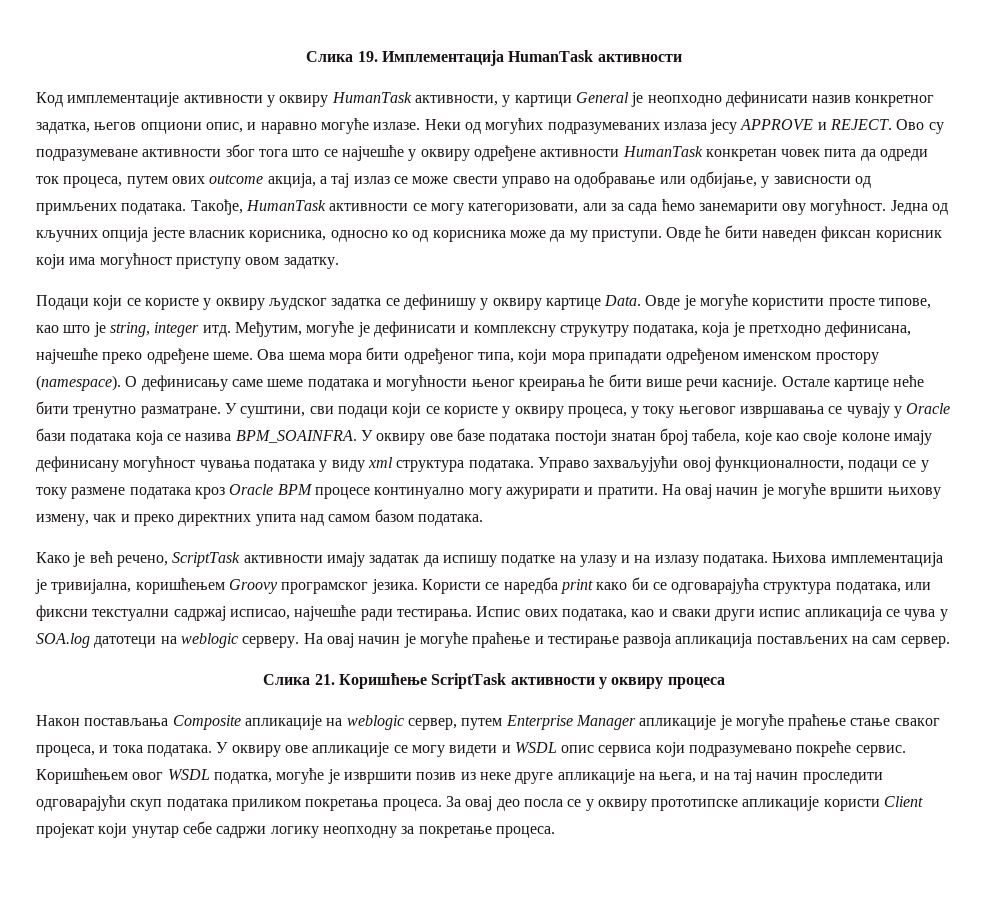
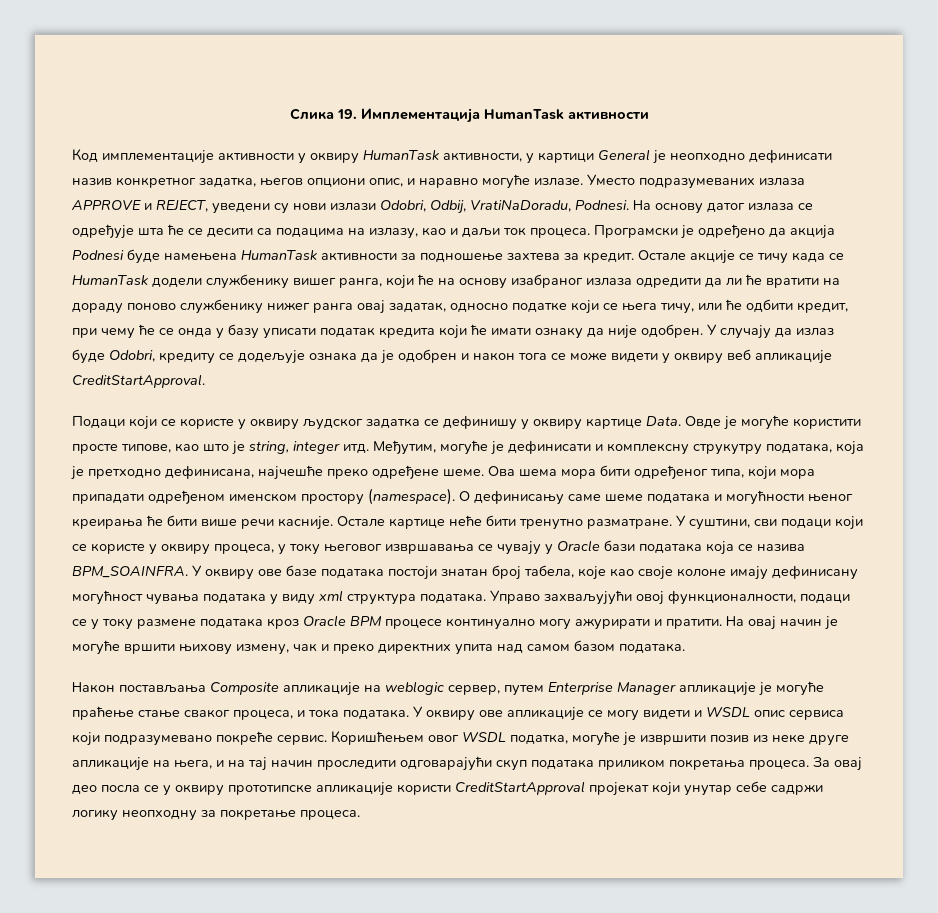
- Неки од могућих подразумеваних излаза јесу APPROVE и REJECT. Ово су подразумеване активности због тога што се најчешће у оквиру одређене активности HumanTask конкретан човек пита да одреди ток процеса, путем ових outcome акција, а тај излаз се може свести управо на одобравање или одбијање, у зависности од примљених података. Такође, HumanTask активности се могу категоризовати, али за сада ћемо занемарити ову могућност. Једна од кључних опција јесте власник корисника, односно ко од корисника може да му приступи. Овде ће бити наведен фиксан корисник који има могућност приступу овом задатку.
+ Уместо подразумеваних излаза APPROVE и REJECT, уведени су нови излази Odobri, Odbij, VratiNaDoradu, Podnesi. На основу датог излаза се одређује шта ће се десити са подацима на излазу, као и даљи ток процеса. Програмски је одређено да акција Podnesi буде намењена HumanTask активности за подношење захтева за кредит. Остале акције се тичу када се HumanTask додели службенику вишег ранга, који ће на основу изабраног излаза одредити да ли ће вратити на дораду поново службенику нижег ранга овај задатак, односно податке који се њега тичу, или ће одбити кредит, при чему ће се онда у базу уписати податак кредита који ће имати ознаку да није одобрен. У случају да излаз буде Odobri, кредиту се додељује ознака да је одобрен и након тога се може видети у оквиру веб апликације CreditStartApproval.
- Како је већ речено, ScriptTask активности имају задатак да испишу податке на улазу и на излазу података. Њихова имплементација је тривијална, коришћењем Groovy програмског језика. Користи се наредба print како би се одговарајућа структура података, или фиксни текстуални садржај исписао, најчешће ради тестирања. Испис ових података, као и сваки други испис апликација се чува у SOA.log датотеци на weblogic серверу. На овај начин је могуће праћење и тестирање развоја апликација постављених на сам сервер.
- Слика 21. Коришћење ScriptTask активности у оквиру процеса
- За овај део посла се у оквиру прототипске апликације користи Client пројекат који унутар себе садржи логику неопходну за покретање процеса.
+ За овај део посла се у оквиру прототипске апликације користи CreditStartApproval пројекат који унутар себе садржи логику неопходну за покретање процеса.

